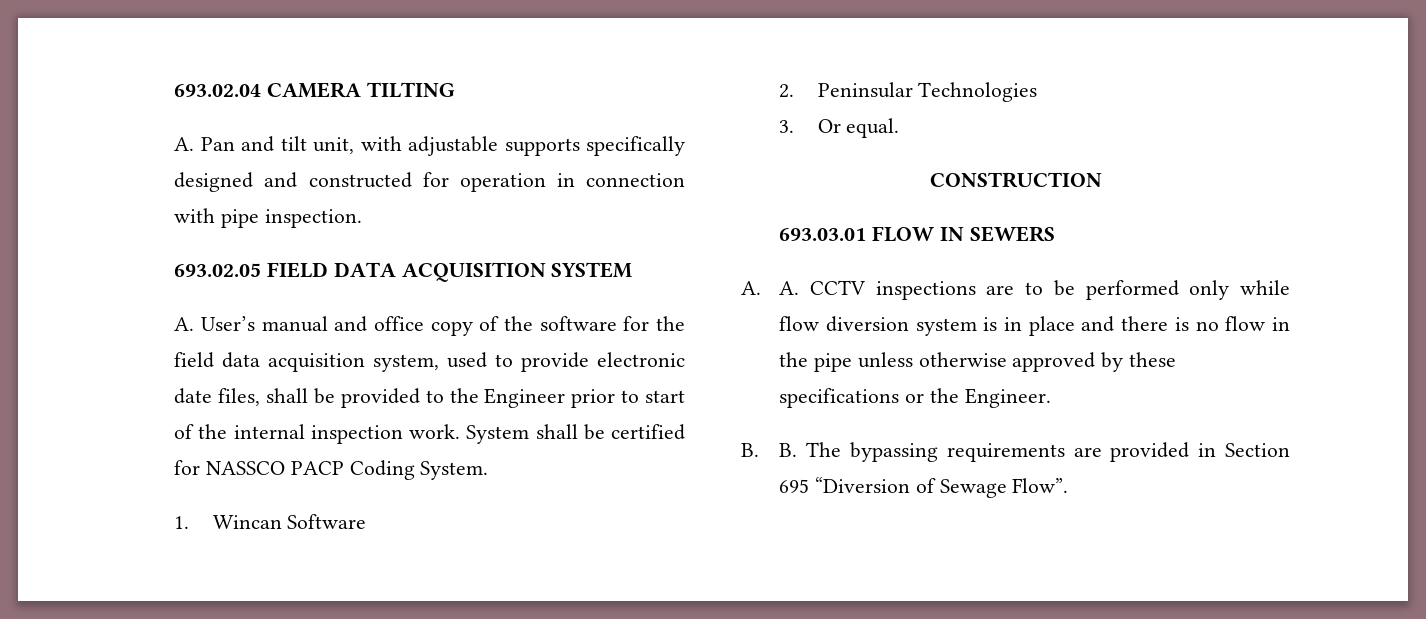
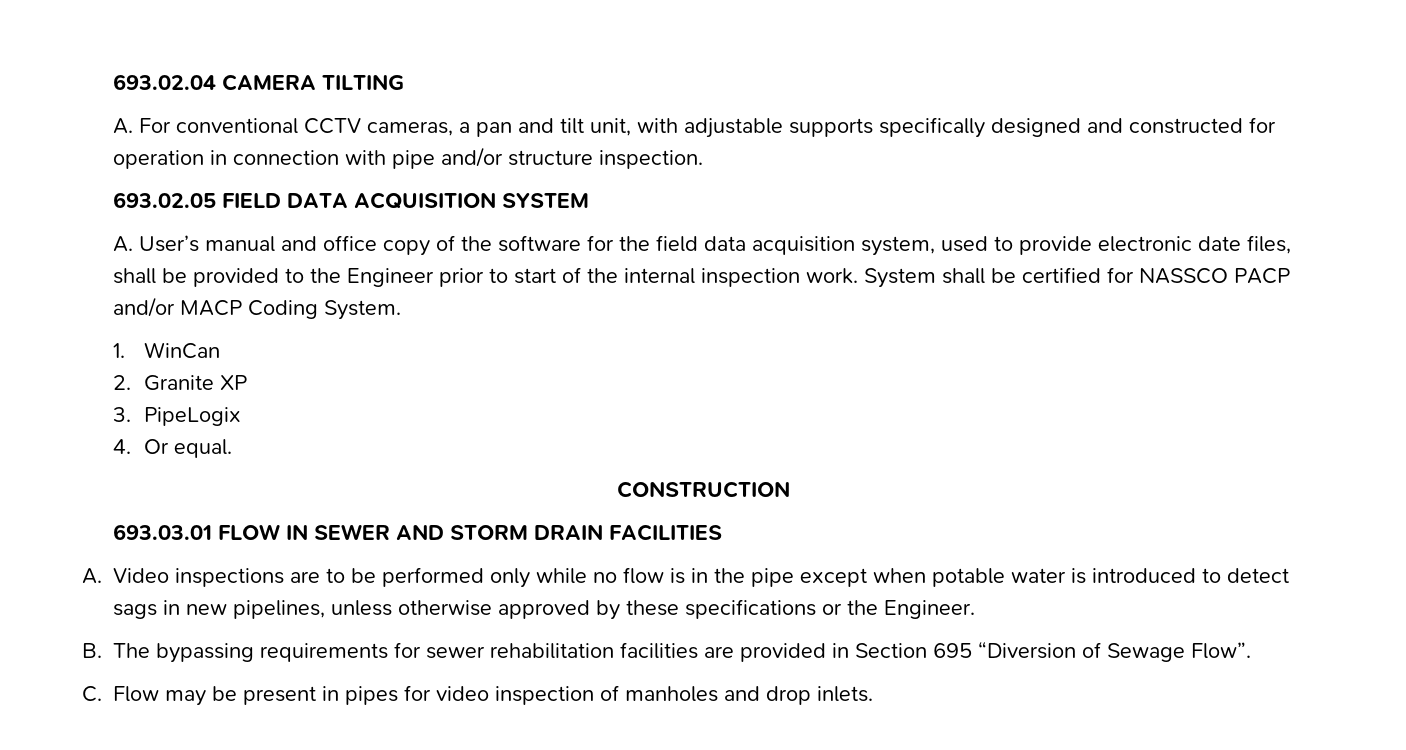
- A. Pan and tilt unit, with adjustable supports specifically designed and constructed for operation in connection with pipe inspection.
+ A. For conventional CCTV cameras, a pan and tilt unit, with adjustable supports specifically designed and constructed for operation in connection with pipe and/or structure inspection.
- System shall be certified for NASSCO PACP Coding System.
+ System shall be certified for NASSCO PACP and/or MACP Coding System.
- 1. Wincan Software
+ 1. WinCan
- 2. Peninsular Technologies
- 3. Or equal.
+ 2. Granite XP
+ 3. PipeLogix
+ 4. Or equal.
- 693.03.01 FLOW IN SEWERS
- A. A. CCTV inspections are to be performed only while flow diversion system is in place and there is no flow in the pipe unless otherwise approved by these specifications or the Engineer.
+ 693.03.01 FLOW IN SEWER AND STORM DRAIN FACILITIES
+ A. Video inspections are to be performed only while no flow is in the pipe except when potable water is introduced to detect sags in new pipelines, unless otherwise approved by these specifications or the Engineer.
- B. B. The bypassing requirements are provided in Section 695 “Diversion of Sewage Flow”.
+ B. The bypassing requirements for sewer rehabilitation facilities are provided in Section 695 “Diversion of Sewage Flow”.
+ C. Flow may be present in pipes for video inspection of manholes and drop inlets.

